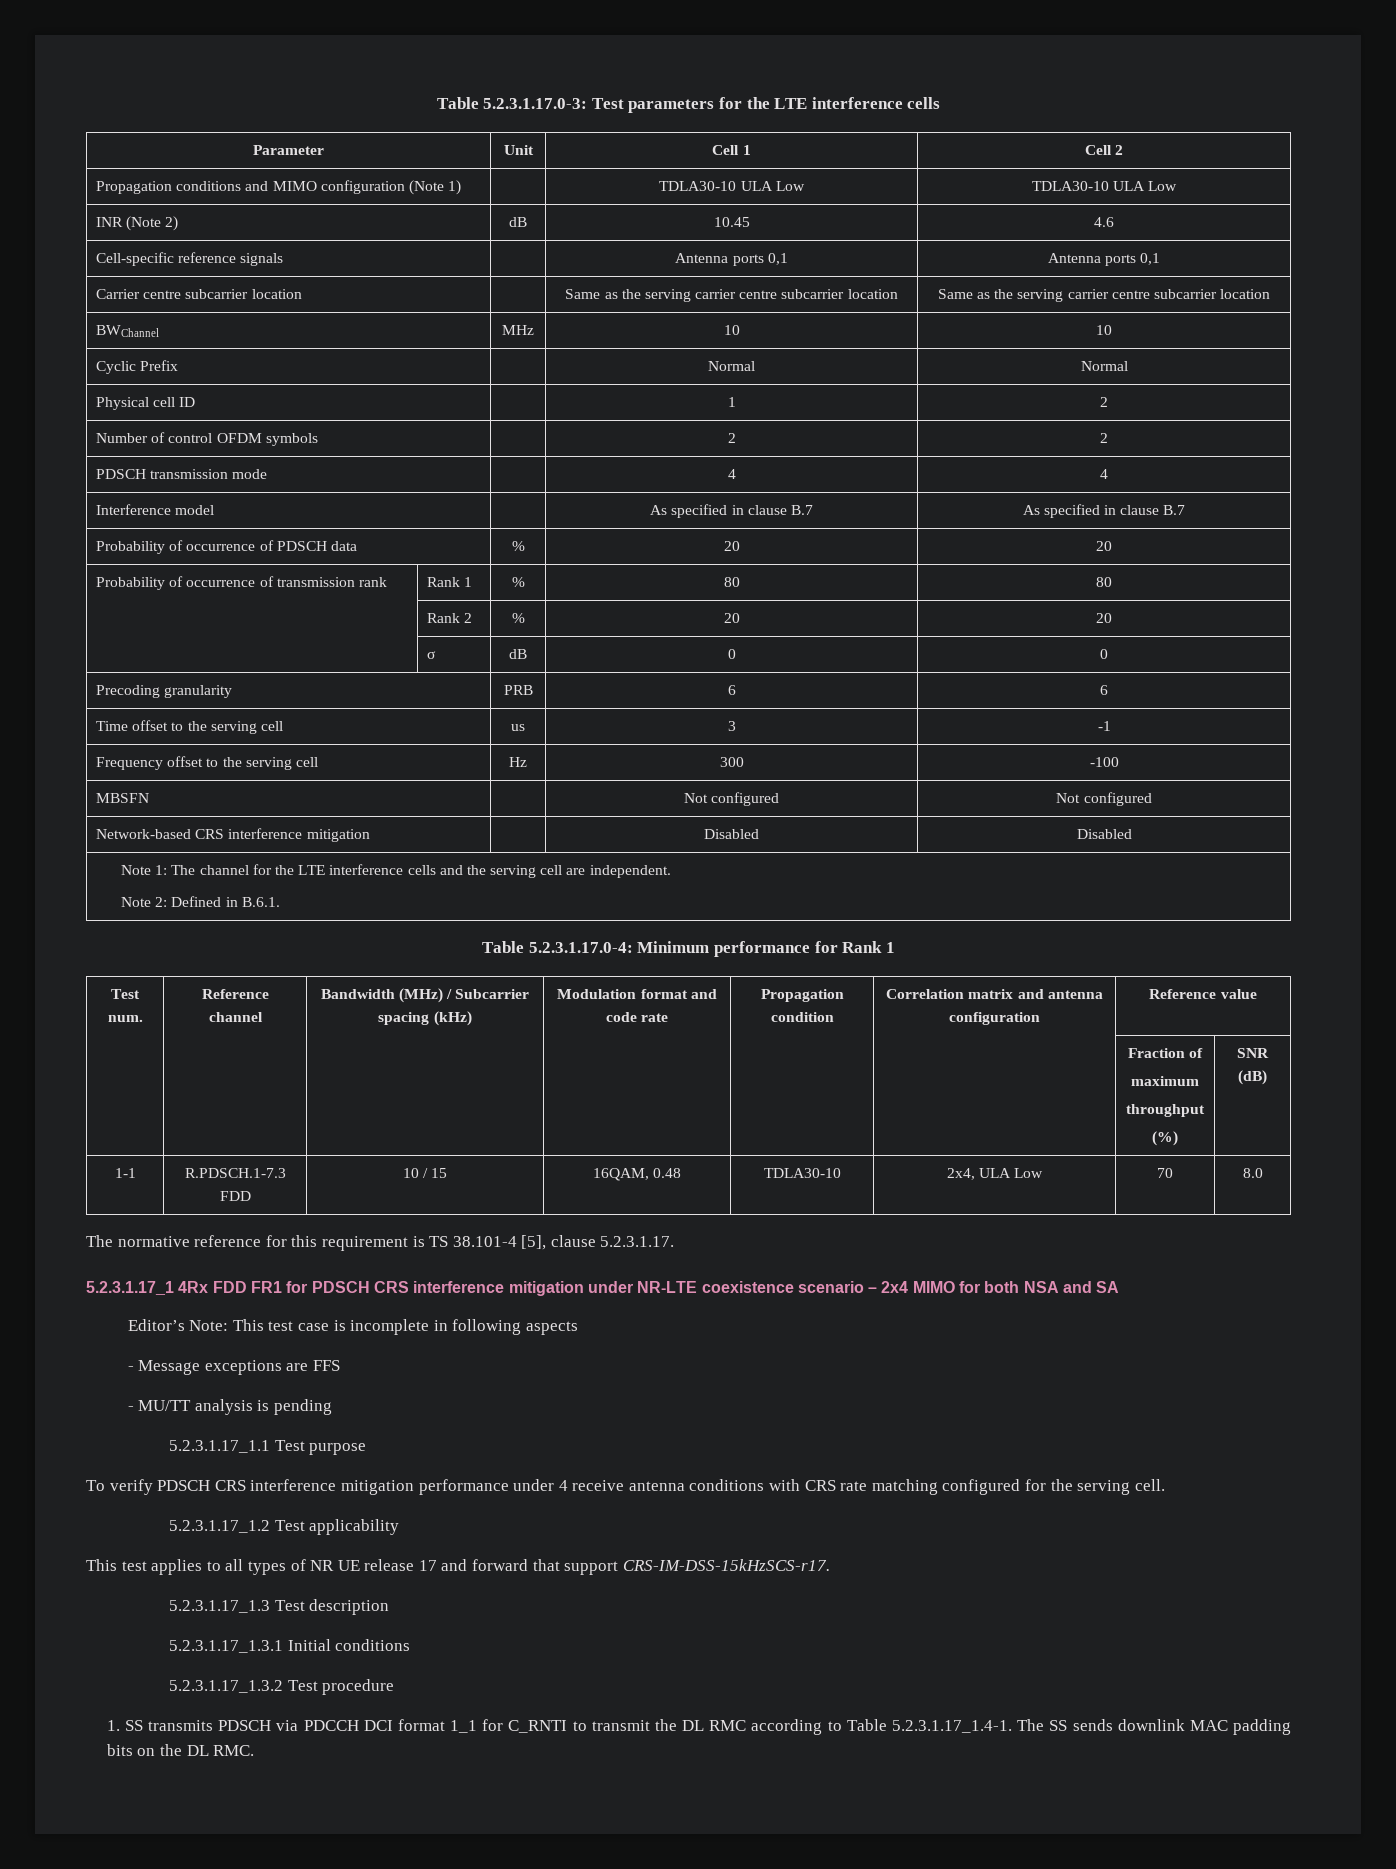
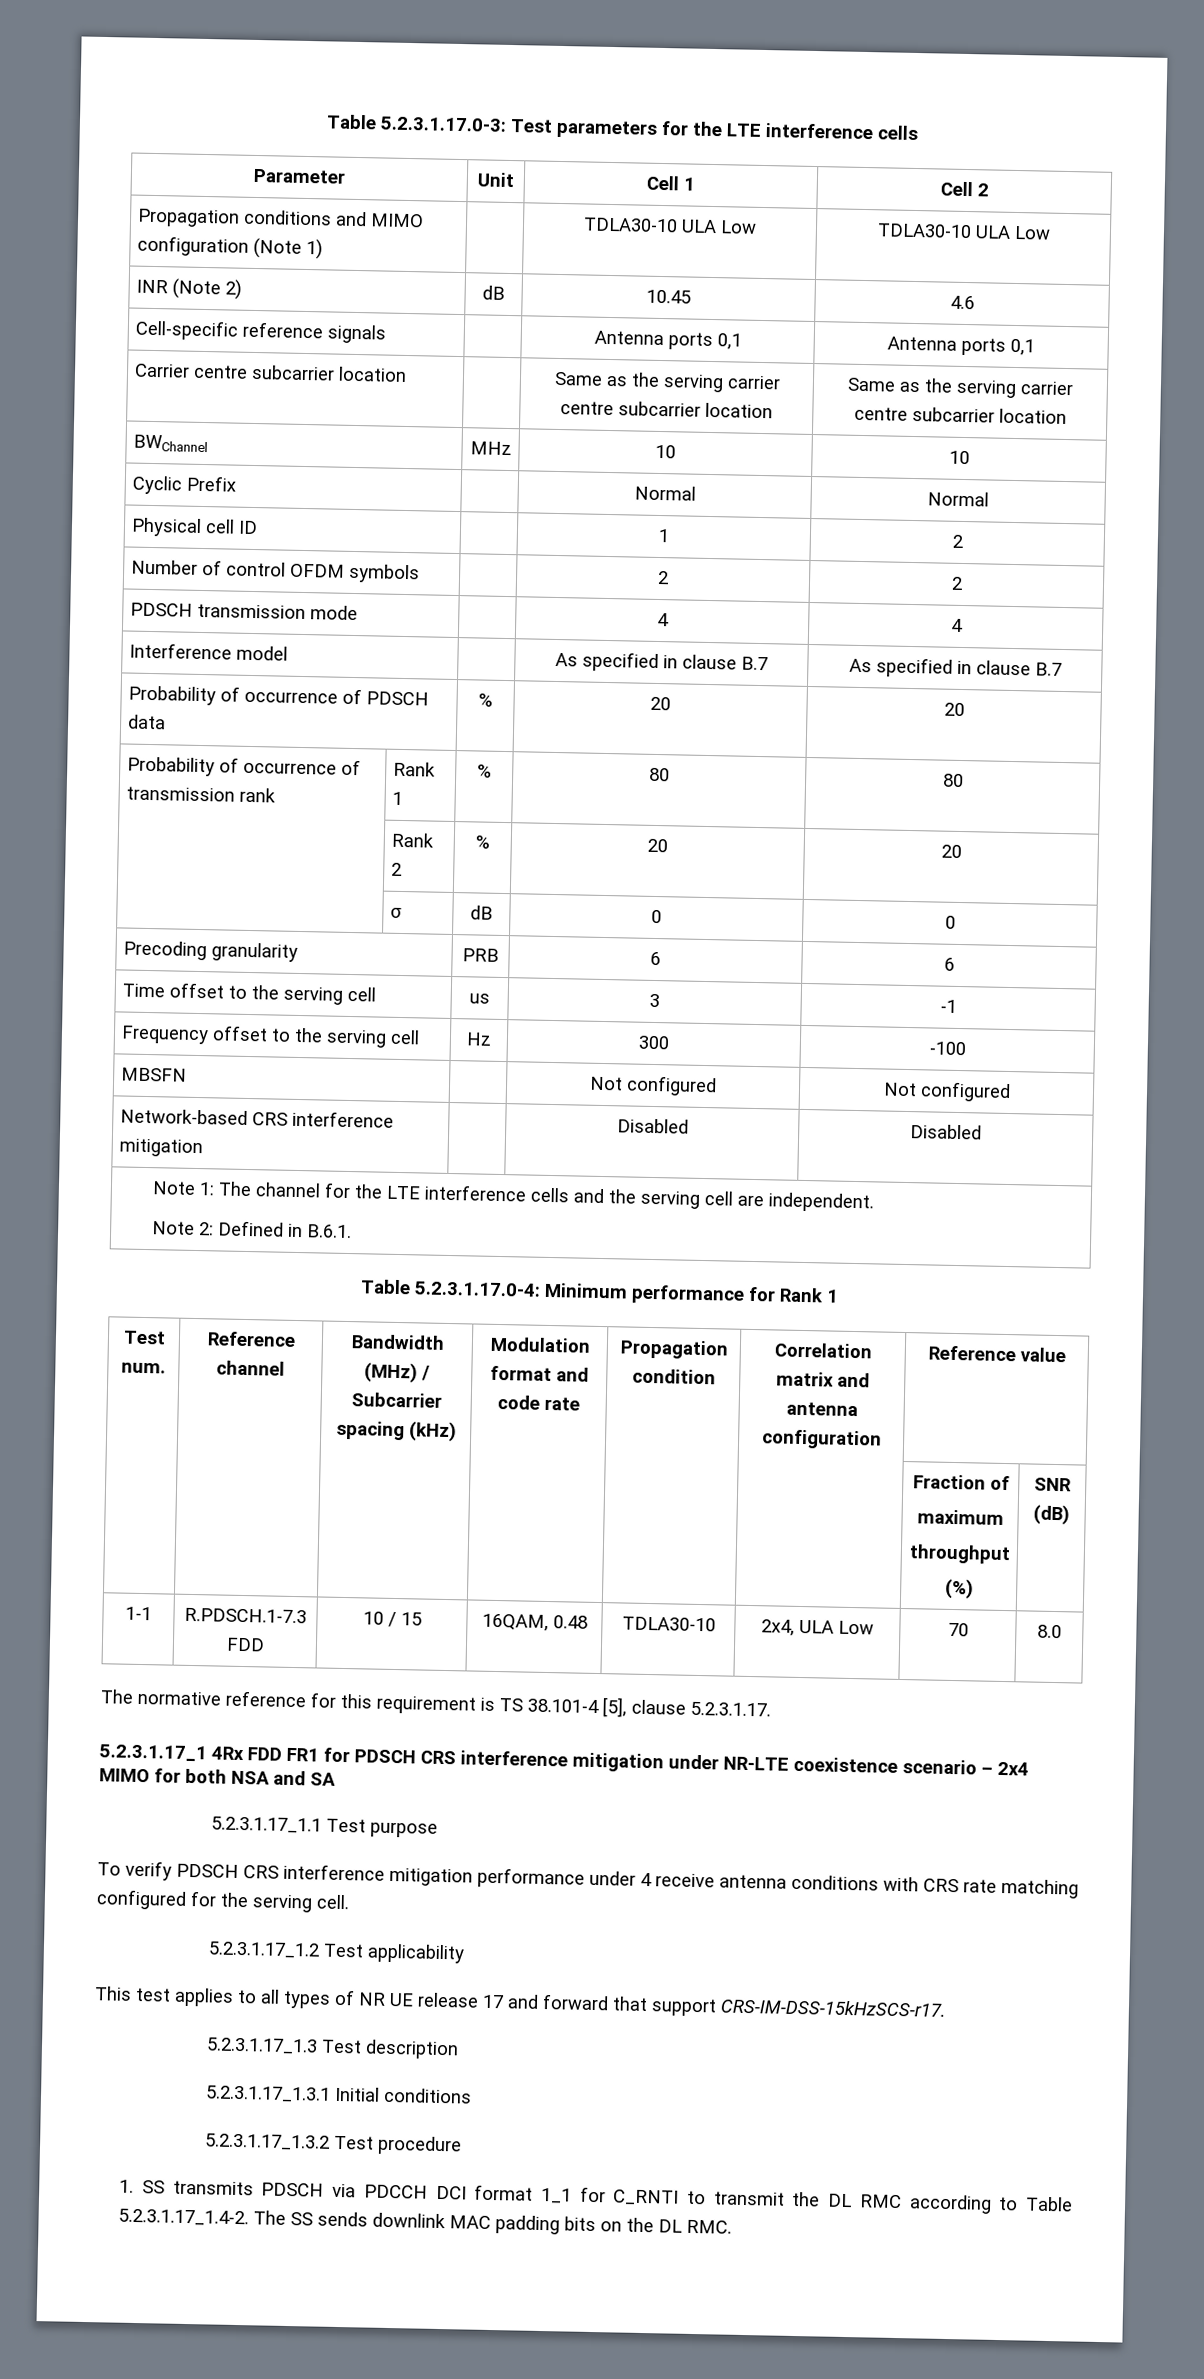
- Editor’s Note: This test case is incomplete in following aspects
- - Message exceptions are FFS
- - MU/TT analysis is pending
- 1. SS transmits PDSCH via PDCCH DCI format 1_1 for C_RNTI to transmit the DL RMC according to Table 5.2.3.1.17_1.4-1. The SS sends downlink MAC padding bits on the DL RMC.
+ 1. SS transmits PDSCH via PDCCH DCI format 1_1 for C_RNTI to transmit the DL RMC according to Table 5.2.3.1.17_1.4-2. The SS sends downlink MAC padding bits on the DL RMC.

